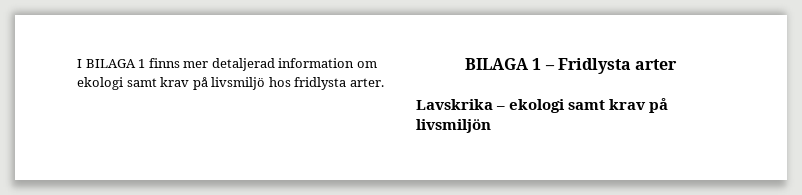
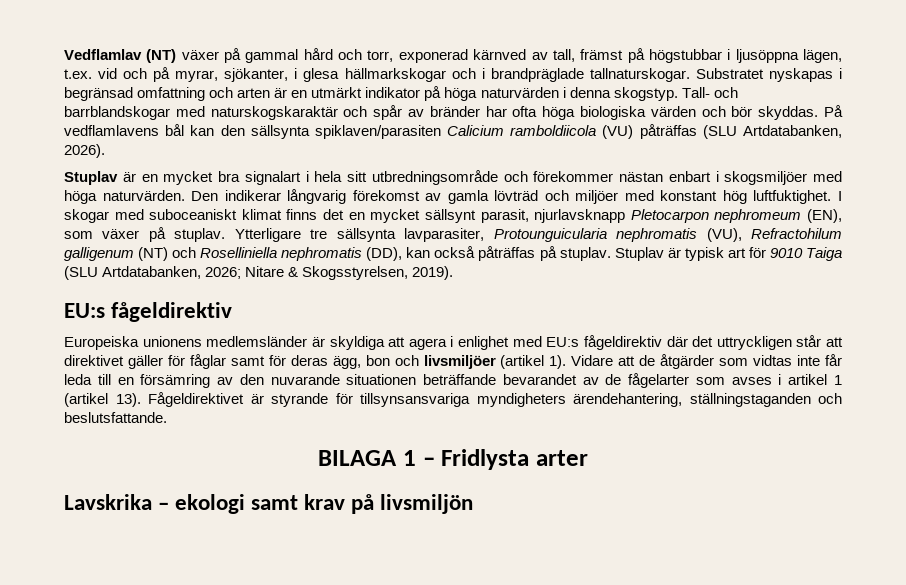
- I BILAGA 1 finns mer detaljerad information om ekologi samt krav på livsmiljö hos fridlysta arter.
+ Vedflamlav (NT) växer på gammal hård och torr, exponerad kärnved av tall, främst på högstubbar i ljusöppna lägen, t.ex. vid och på myrar, sjökanter, i glesa hällmarkskogar och i brandpräglade tallnaturskogar. Substratet nyskapas i begränsad omfattning och arten är en utmärkt indikator på höga naturvärden i denna skogstyp. Tall- och barrblandskogar med naturskogskaraktär och spår av bränder har ofta höga biologiska värden och bör skyddas. På vedflamlavens bål kan den sällsynta spiklaven/parasiten Calicium ramboldiicola (VU) påträffas (SLU Artdatabanken, 2026).
+ Stuplav är en mycket bra signalart i hela sitt utbredningsområde och förekommer nästan enbart i skogsmiljöer med höga naturvärden. Den indikerar långvarig förekomst av gamla lövträd och miljöer med konstant hög luftfuktighet. I skogar med suboceaniskt klimat finns det en mycket sällsynt parasit, njurlavsknapp Pletocarpon nephromeum (EN), som växer på stuplav. Ytterligare tre sällsynta lavparasiter, Protounguicularia nephromatis (VU), Refractohilum galligenum (NT) och Roselliniella nephromatis (DD), kan också påträffas på stuplav. Stuplav är typisk art för 9010 Taiga (SLU Artdatabanken, 2026; Nitare & Skogsstyrelsen, 2019).
+ EU:s fågeldirektiv
+ Europeiska unionens medlemsländer är skyldiga att agera i enlighet med EU:s fågeldirektiv där det uttryckligen står att direktivet gäller för fåglar samt för deras ägg, bon och livsmiljöer (artikel 1). Vidare att de åtgärder som vidtas inte får leda till en försämring av den nuvarande situationen beträffande bevarandet av de fågelarter som avses i artikel 1 (artikel 13). Fågeldirektivet är styrande för tillsynsansvariga myndigheters ärendehantering, ställningstaganden och beslutsfattande.

